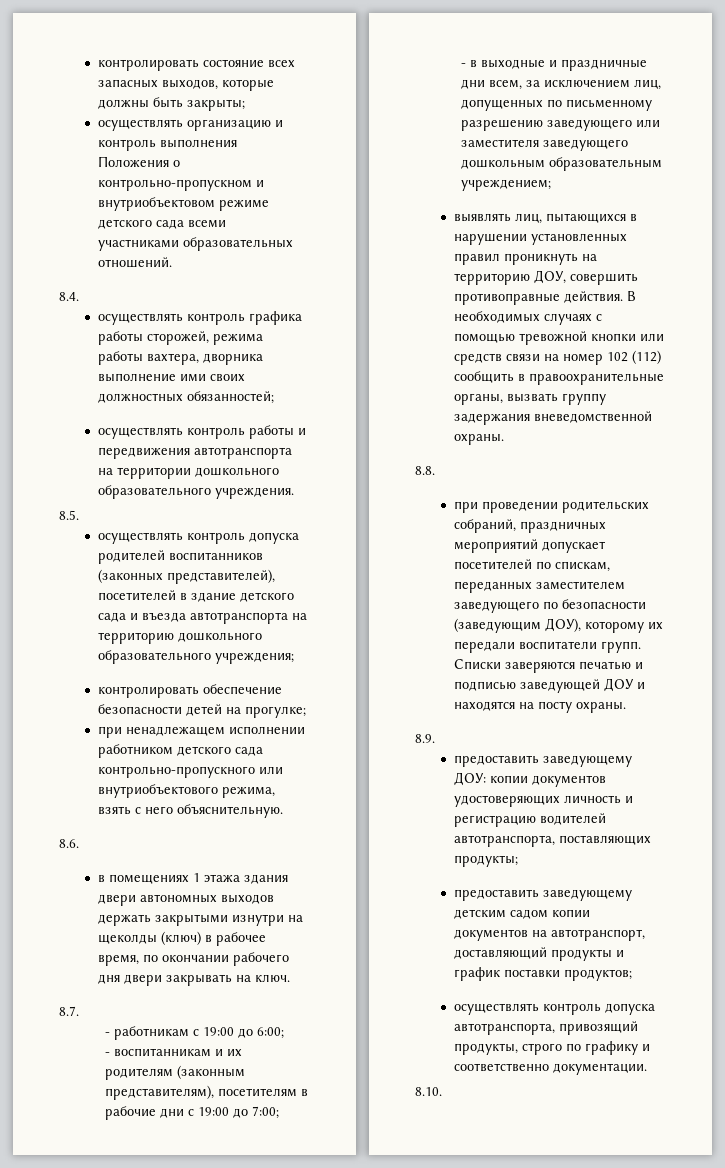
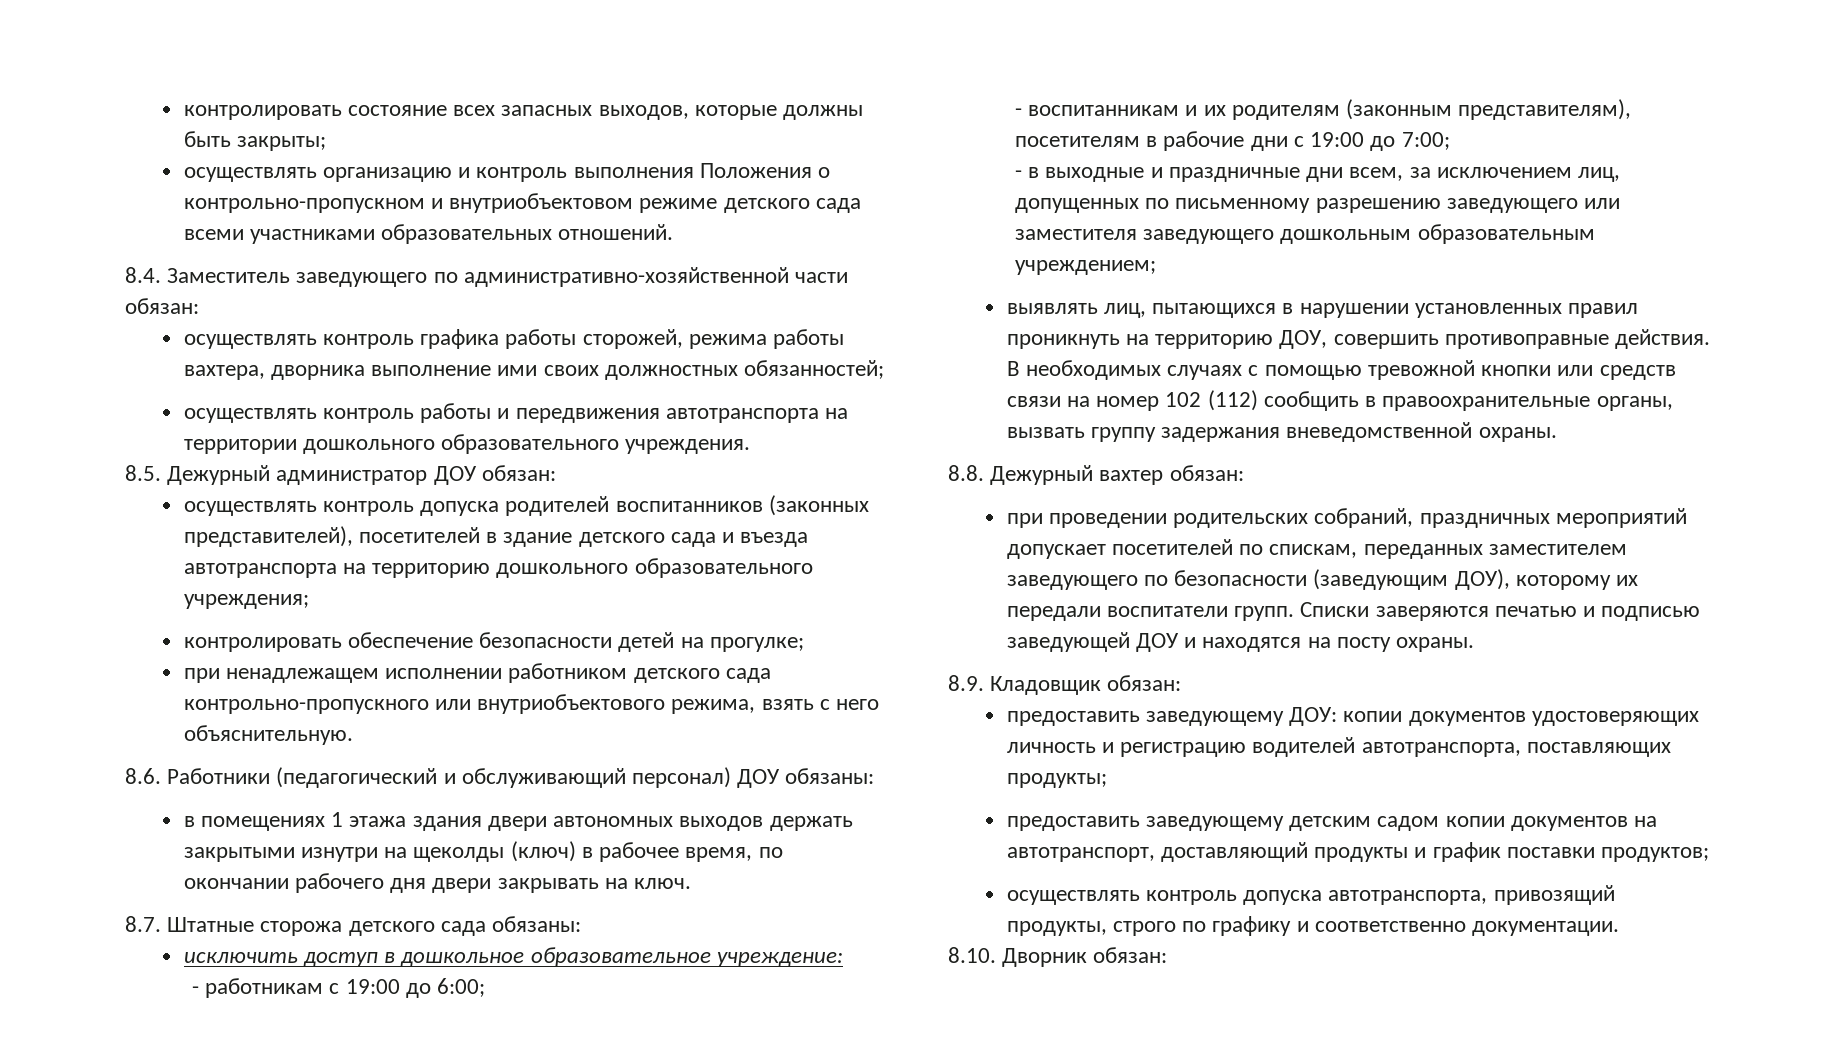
- 8.4.
+ 8.4. Заместитель заведующего по административно-хозяйственной части обязан:
- 8.5.
+ 8.5. Дежурный администратор ДОУ обязан:
- 8.6.
+ 8.6. Работники (педагогический и обслуживающий персонал) ДОУ обязаны:
- 8.7.
+ 8.7. Штатные сторожа детского сада обязаны:
+ исключить доступ в дошкольное образовательное учреждение:
- 8.8.
+ 8.8. Дежурный вахтер обязан:
- 8.9.
+ 8.9. Кладовщик обязан:
- 8.10.
+ 8.10. Дворник обязан:

